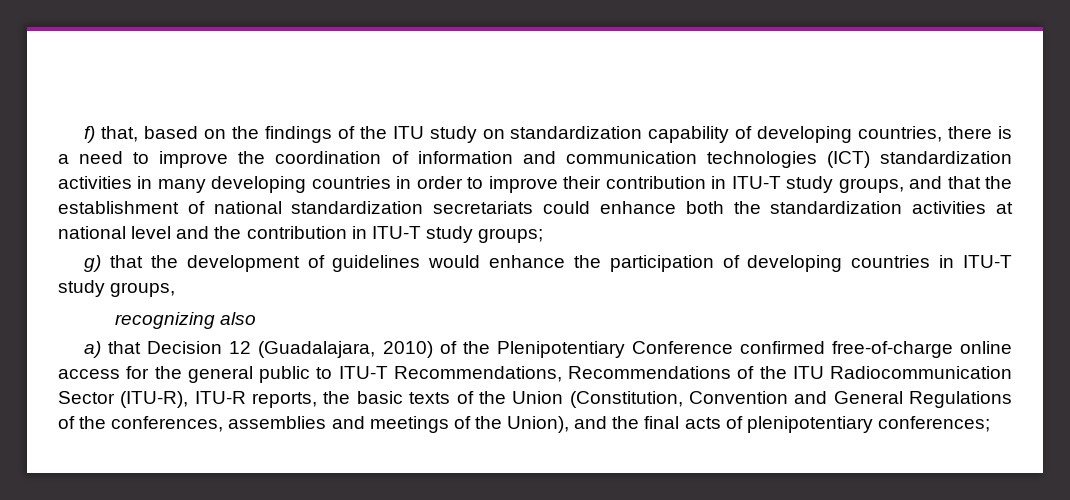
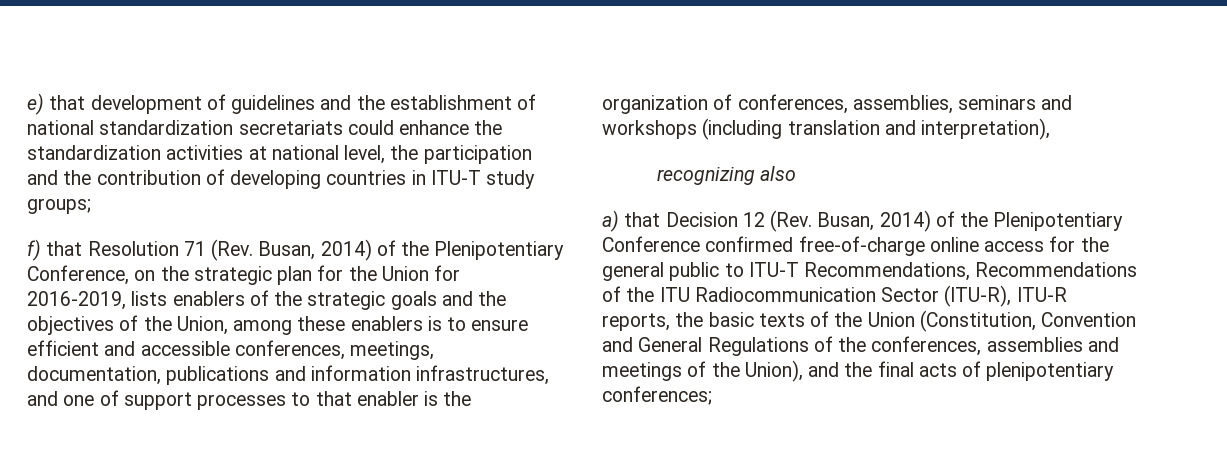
- f) that, based on the findings of the ITU study on standardization capability of developing countries, there is a need to improve the coordination of information and communication technologies (ICT) standardization activities in many developing countries in order to improve their contribution in ITU-T study groups, and that the establishment of national standardization secretariats could enhance both the standardization activities at national level and the contribution in ITU-T study groups;
- g) that the development of guidelines would enhance the participation of developing countries in ITU-T study groups,
+ e) that development of guidelines and the establishment of national standardization secretariats could enhance the standardization activities at national level, the participation and the contribution of developing countries in ITU-T study groups;
+ f) that Resolution 71 (Rev. Busan, 2014) of the Plenipotentiary Conference, on the strategic plan for the Union for 2016-2019, lists enablers of the strategic goals and the objectives of the Union, among these enablers is to ensure efficient and accessible conferences, meetings, documentation, publications and information infrastructures, and one of support processes to that enabler is the organization of conferences, assemblies, seminars and workshops (including translation and interpretation),
- a) that Decision 12 (Guadalajara, 2010) of the Plenipotentiary Conference confirmed free-of-charge online access for the general public to ITU-T Recommendations, Recommendations of the ITU Radiocommunication Sector (ITU-R), ITU-R reports, the basic texts of the Union (Constitution, Convention and General Regulations of the conferences, assemblies and meetings of the Union), and the final acts of plenipotentiary conferences;
+ a) that Decision 12 (Rev. Busan, 2014) of the Plenipotentiary Conference confirmed free-of-charge online access for the general public to ITU-T Recommendations, Recommendations of the ITU Radiocommunication Sector (ITU-R), ITU-R reports, the basic texts of the Union (Constitution, Convention and General Regulations of the conferences, assemblies and meetings of the Union), and the final acts of plenipotentiary conferences;

